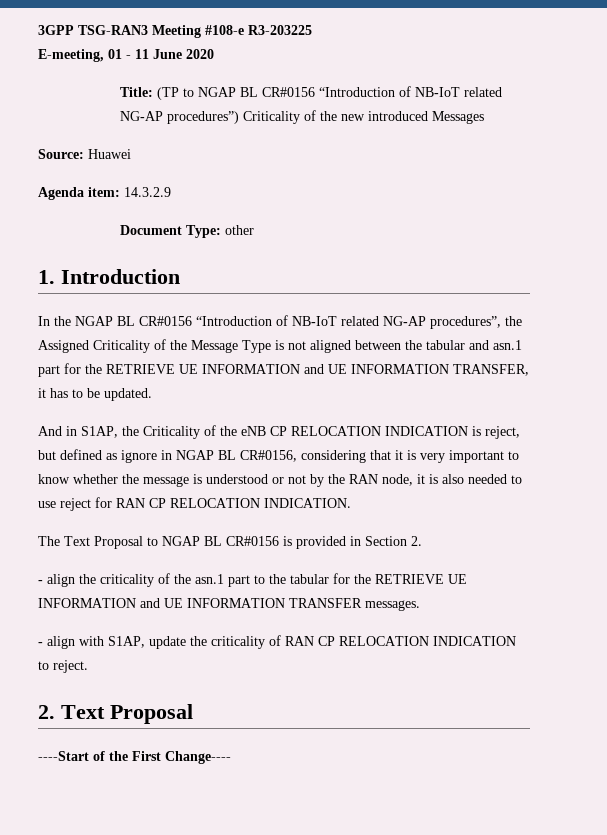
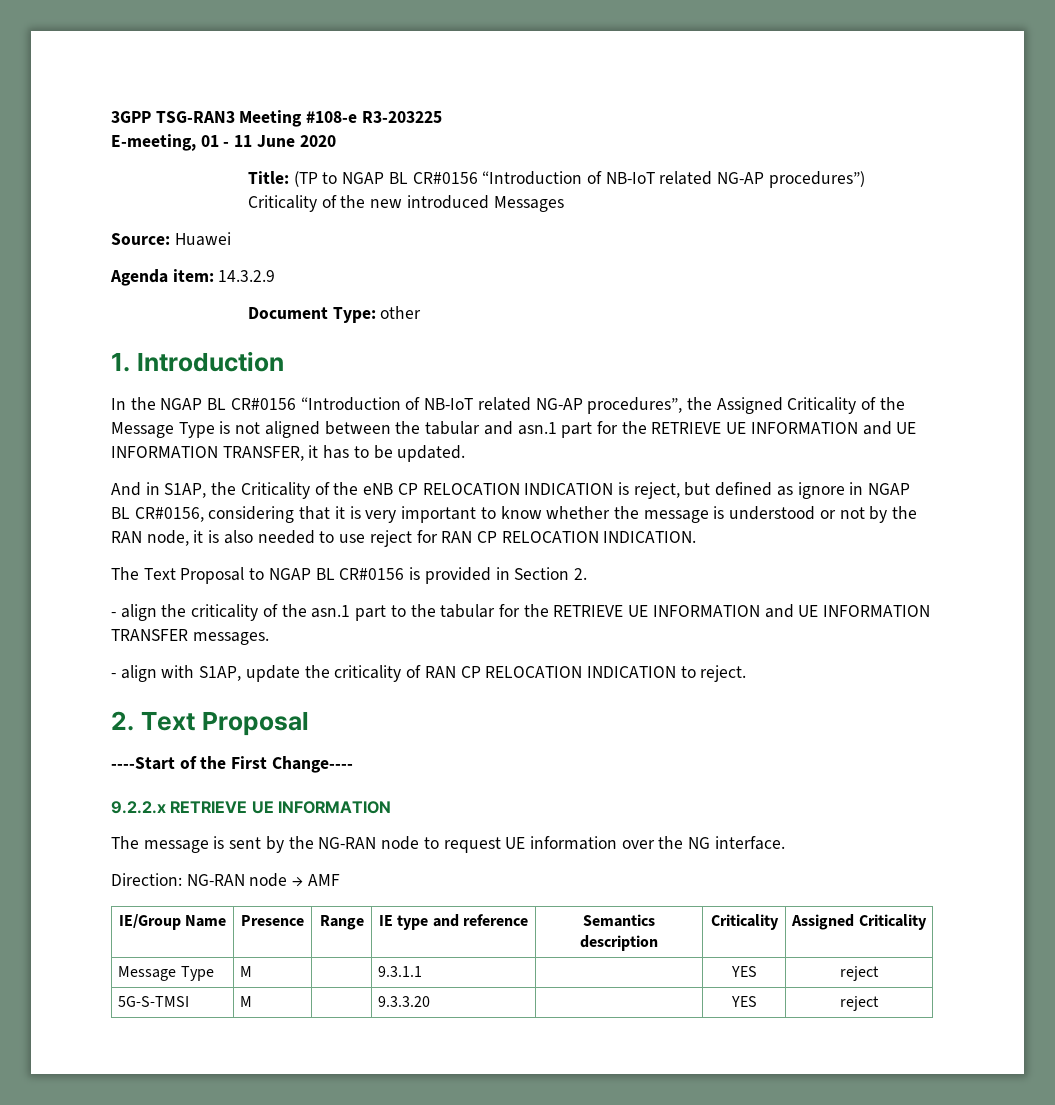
+ 9.2.2.x RETRIEVE UE INFORMATION
+ The message is sent by the NG-RAN node to request UE information over the NG interface.
+ Direction: NG-RAN node → AMF
+ IE/Group Name | Presence | Range | IE type and reference | Semantics description | Criticality | Assigned Criticality
+ Message Type | M | | 9.3.1.1 | | YES | reject
+ 5G-S-TMSI | M | | 9.3.3.20 | | YES | reject

